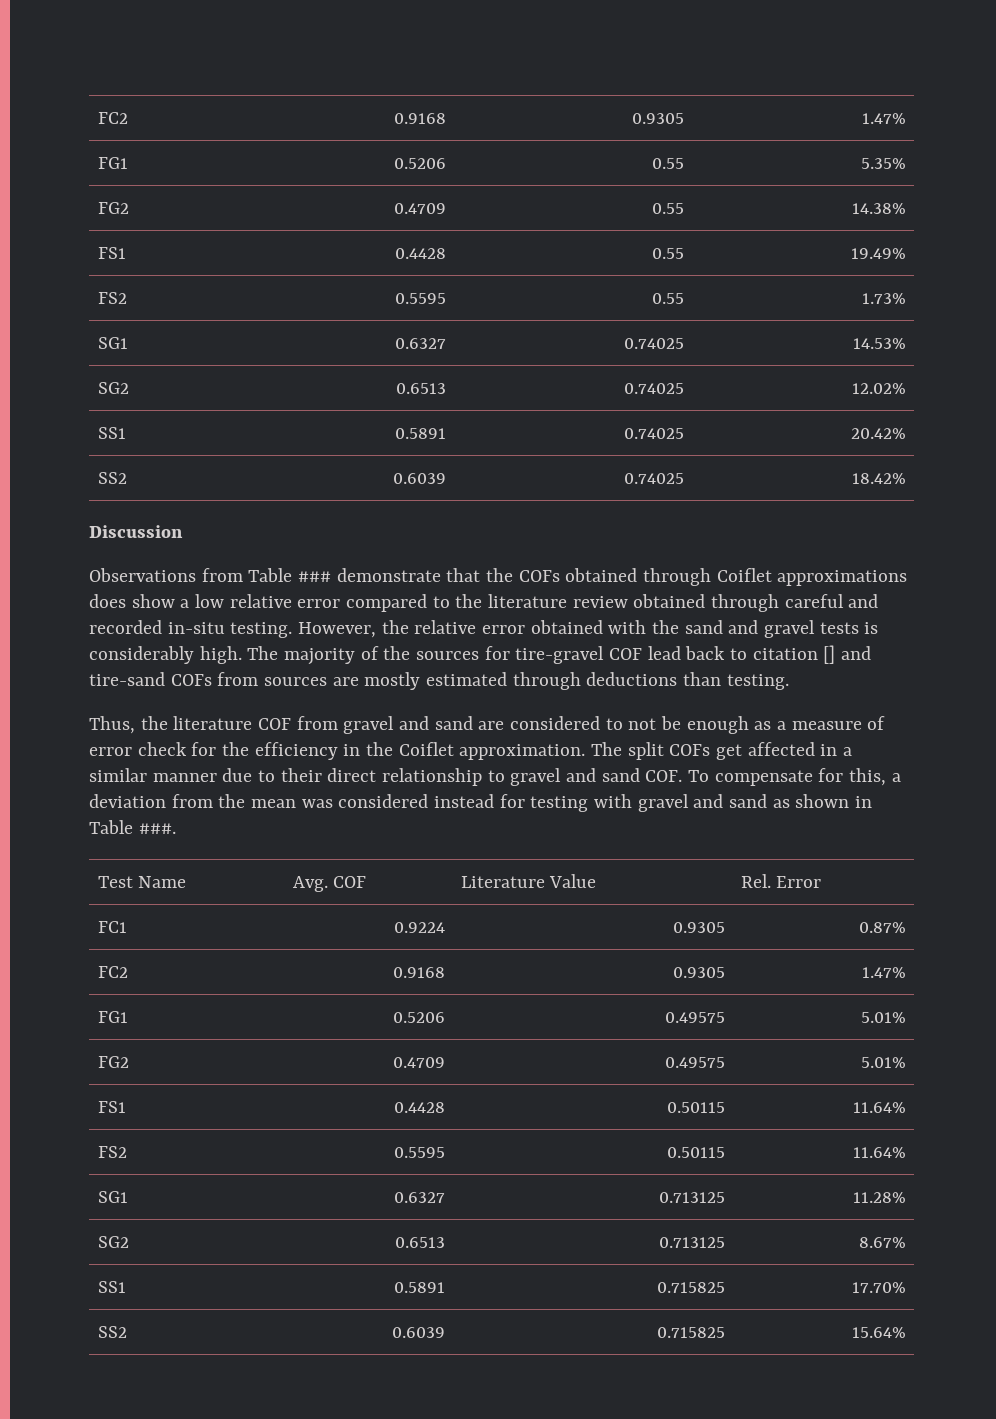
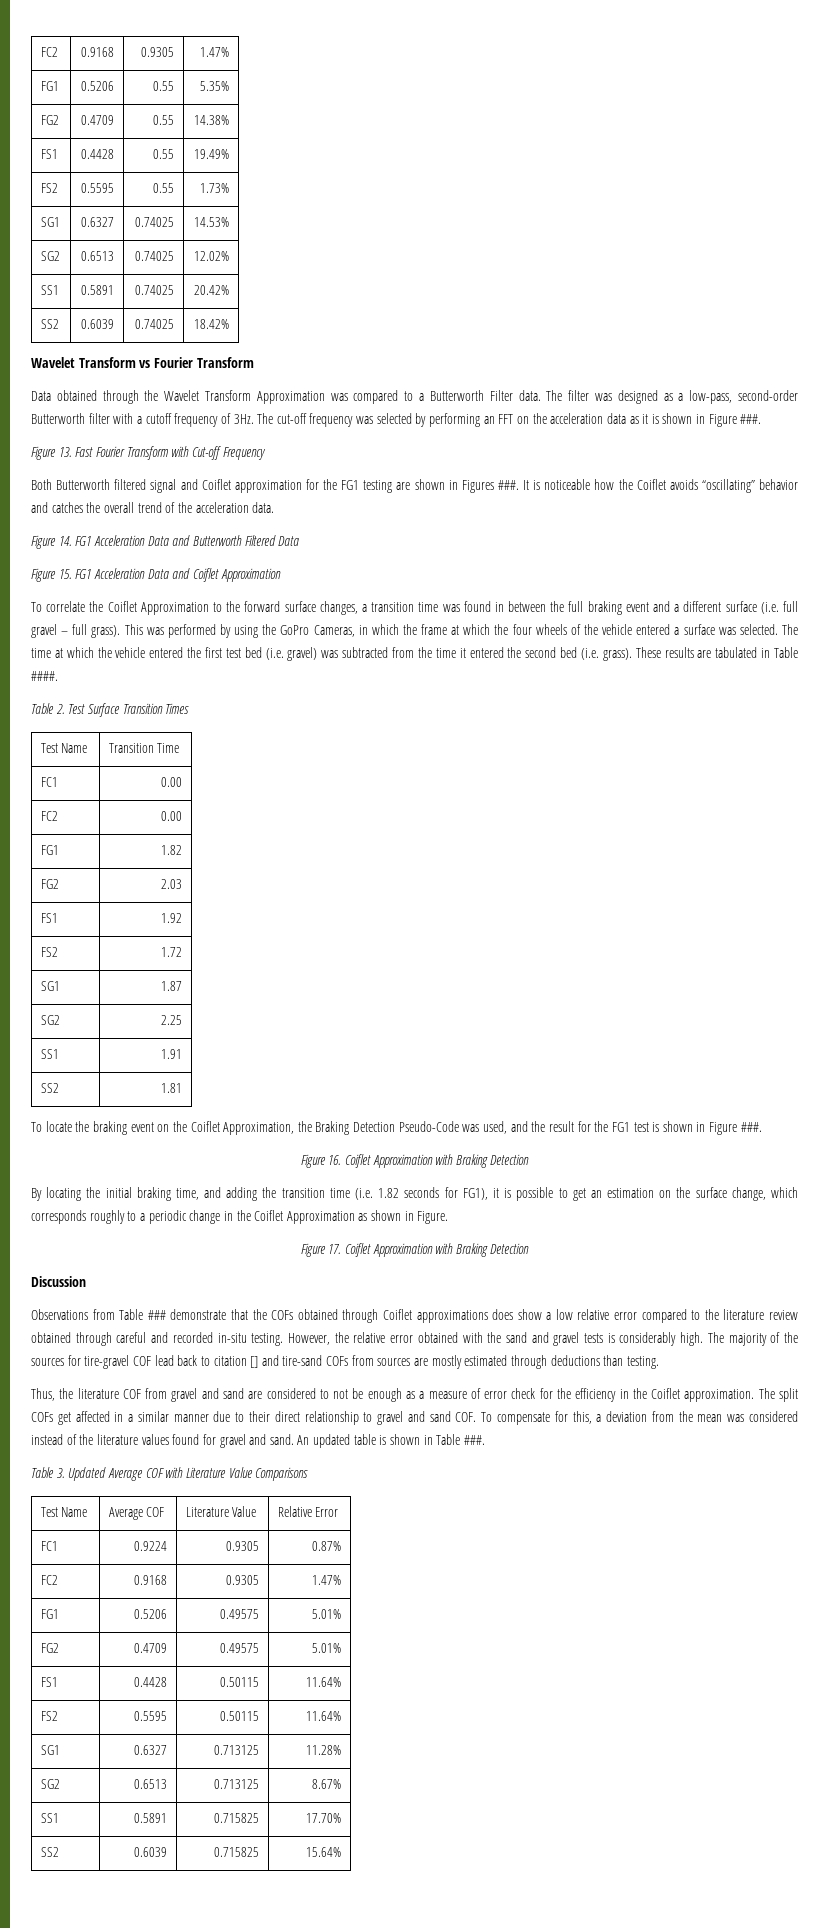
+ Wavelet Transform vs Fourier Transform
+ Data obtained through the Wavelet Transform Approximation was compared to a Butterworth Filter data. The filter was designed as a low-pass, second-order Butterworth filter with a cutoff frequency of 3Hz. The cut-off frequency was selected by performing an FFT on the acceleration data as it is shown in Figure ###.
+ Figure 13. Fast Fourier Transform with Cut-off Frequency
+ Both Butterworth filtered signal and Coiflet approximation for the FG1 testing are shown in Figures ###. It is noticeable how the Coiflet avoids “oscillating” behavior and catches the overall trend of the acceleration data.
+ Figure 14. FG1 Acceleration Data and Butterworth Filtered Data
+ Figure 15. FG1 Acceleration Data and Coiflet Approximation
+ To correlate the Coiflet Approximation to the forward surface changes, a transition time was found in between the full braking event and a different surface (i.e. full gravel – full grass). This was performed by using the GoPro Cameras, in which the frame at which the four wheels of the vehicle entered a surface was selected. The time at which the vehicle entered the first test bed (i.e. gravel) was subtracted from the time it entered the second bed (i.e. grass). These results are tabulated in Table ####.
+ Table 2. Test Surface Transition Times
+ Test Name | Transition Time
+ FC1 | 0.00
+ FC2 | 0.00
+ FG1 | 1.82
+ FG2 | 2.03
+ FS1 | 1.92
+ FS2 | 1.72
+ SG1 | 1.87
+ SG2 | 2.25
+ SS1 | 1.91
+ SS2 | 1.81
+ To locate the braking event on the Coiflet Approximation, the Braking Detection Pseudo-Code was used, and the result for the FG1 test is shown in Figure ###.
+ Figure 16. Coiflet Approximation with Braking Detection
+ By locating the initial braking time, and adding the transition time (i.e. 1.82 seconds for FG1), it is possible to get an estimation on the surface change, which corresponds roughly to a periodic change in the Coiflet Approximation as shown in Figure.
+ Figure 17. Coiflet Approximation with Braking Detection
- The split COFs get affected in a similar manner due to their direct relationship to gravel and sand COF. To compensate for this, a deviation from the mean was considered instead for testing with gravel and sand as shown in Table ###.
- Test Name | Avg. COF | Literature Value | Rel. Error
+ The split COFs get affected in a similar manner due to their direct relationship to gravel and sand COF. To compensate for this, a deviation from the mean was considered instead of the literature values found for gravel and sand. An updated table is shown in Table ###.
+ Table 3. Updated Average COF with Literature Value Comparisons
+ Test Name | Average COF | Literature Value | Relative Error

